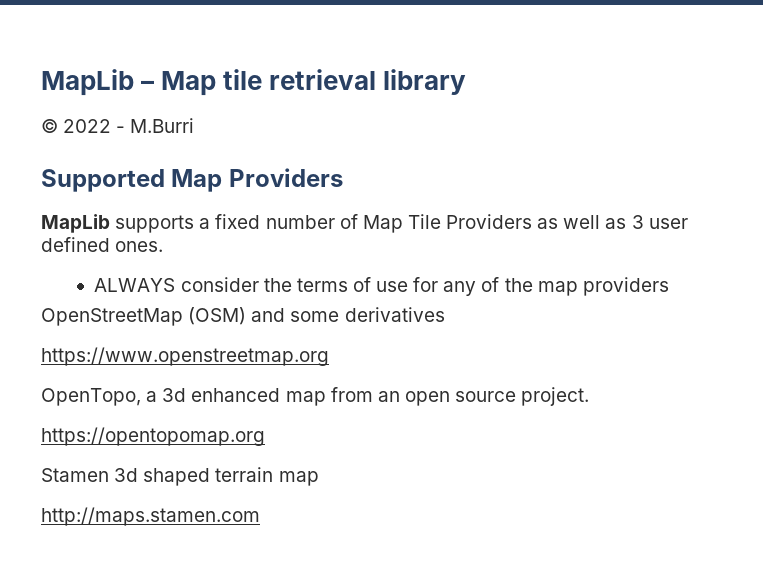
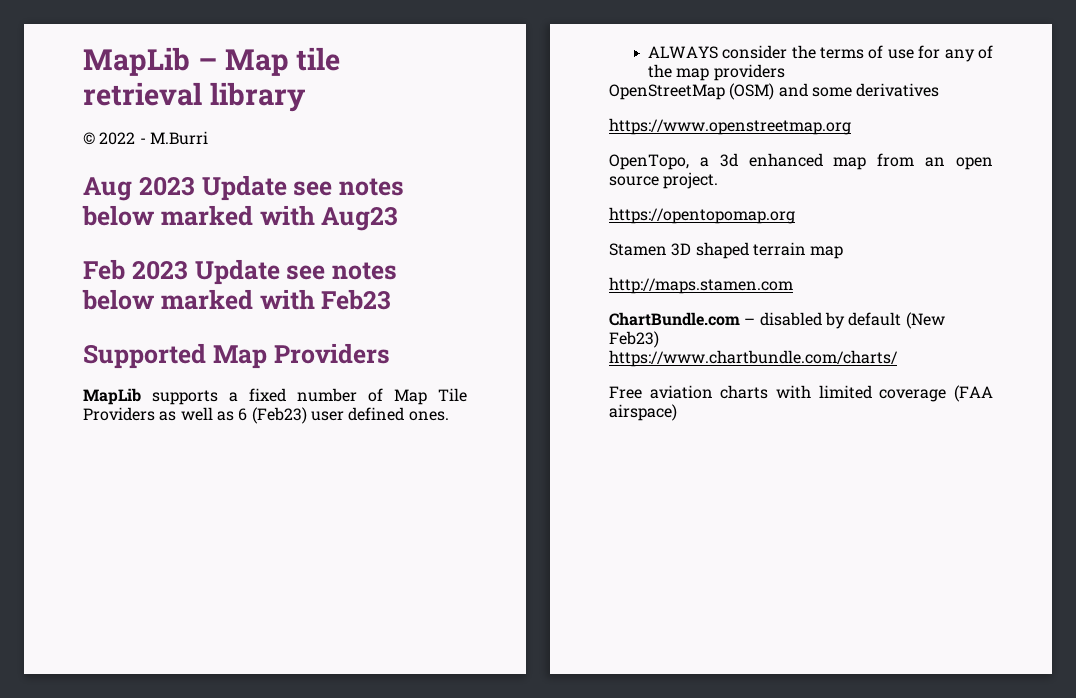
+ Aug 2023 Update see notes below marked with Aug23
+ Feb 2023 Update see notes below marked with Feb23
- MapLib supports a fixed number of Map Tile Providers as well as 3 user defined ones.
+ MapLib supports a fixed number of Map Tile Providers as well as 6 (Feb23) user defined ones.
- Stamen 3d shaped terrain map
+ Stamen 3D shaped terrain map
+ ChartBundle.com – disabled by default (New Feb23)
+ https://www.chartbundle.com/charts/
+ Free aviation charts with limited coverage (FAA airspace)

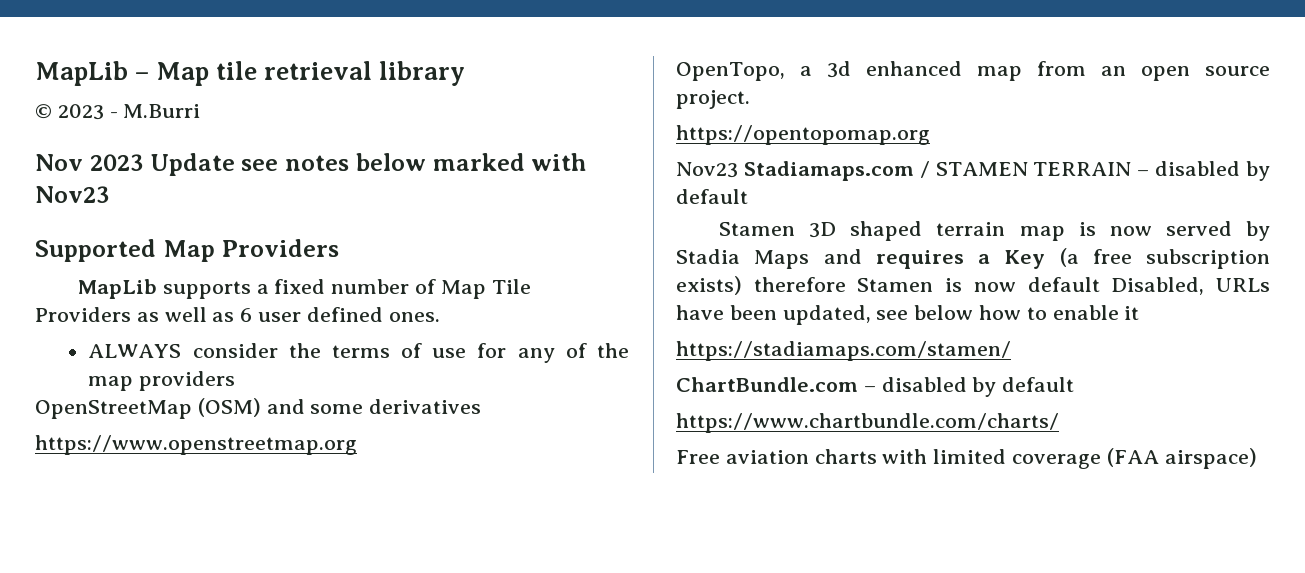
- © 2022 - M.Burri
+ © 2023 - M.Burri
- Aug 2023 Update see notes below marked with Aug23
- Feb 2023 Update see notes below marked with Feb23
+ Nov 2023 Update see notes below marked with Nov23
- MapLib supports a fixed number of Map Tile Providers as well as 6 (Feb23) user defined ones.
+ MapLib supports a fixed number of Map Tile Providers as well as 6 user defined ones.
+ Nov23 Stadiamaps.com / STAMEN TERRAIN – disabled by default
- Stamen 3D shaped terrain map
- http://maps.stamen.com
+ Stamen 3D shaped terrain map is now served by Stadia Maps and requires a Key (a free subscription exists) therefore Stamen is now default Disabled, URLs have been updated, see below how to enable it
+ https://stadiamaps.com/stamen/
- ChartBundle.com – disabled by default (New Feb23)
+ ChartBundle.com – disabled by default

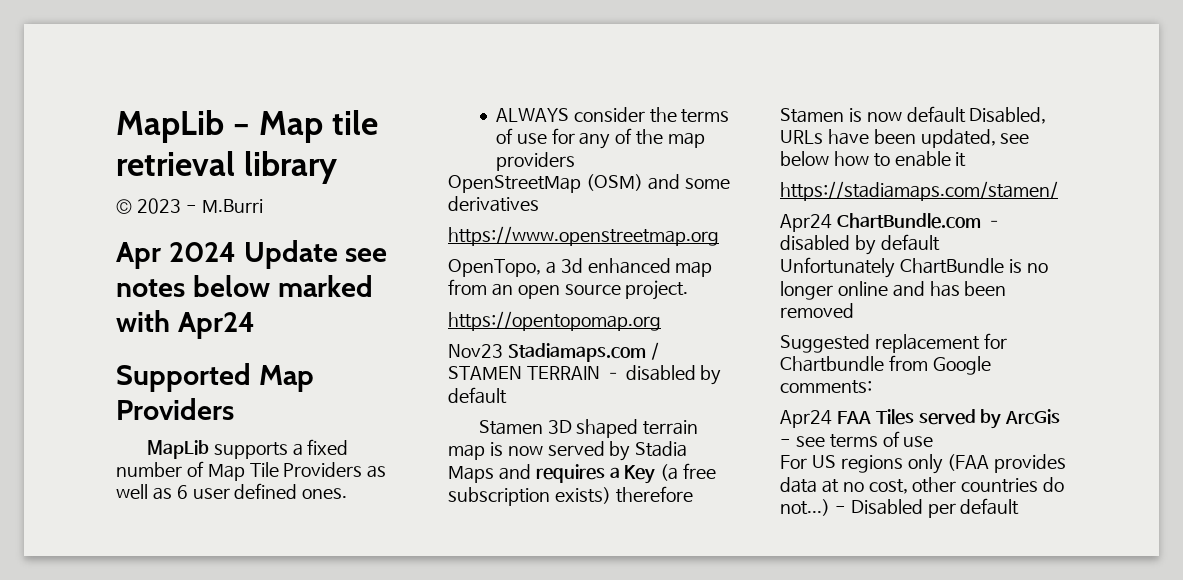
- Nov 2023 Update see notes below marked with Nov23
+ Apr 2024 Update see notes below marked with Apr24
- ChartBundle.com – disabled by default
+ Apr24 ChartBundle.com – disabled by default
- https://www.chartbundle.com/charts/
- Free aviation charts with limited coverage (FAA airspace)
+ Unfortunately ChartBundle is no longer online and has been removed
+ Suggested replacement for Chartbundle from Google comments:
+ Apr24 FAA Tiles served by ArcGis - see terms of use
+ For US regions only (FAA provides data at no cost, other countries do not...) - Disabled per default

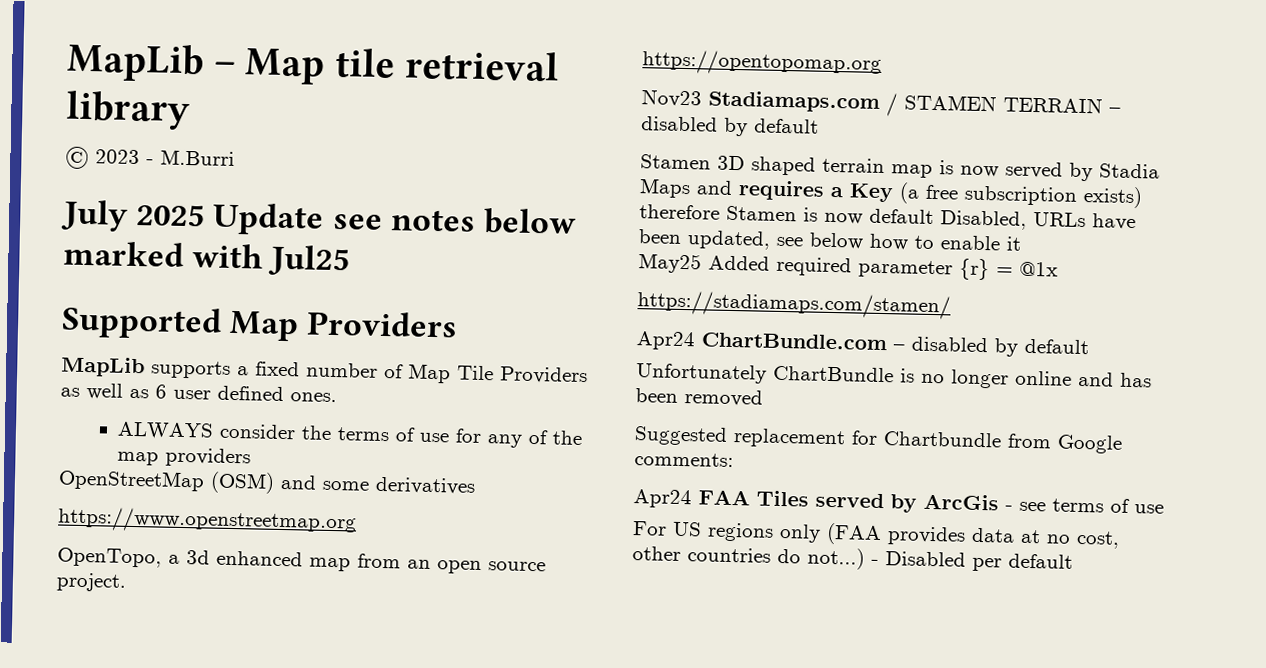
- Apr 2024 Update see notes below marked with Apr24
+ July 2025 Update see notes below marked with Jul25
+ May25 Added required parameter {r} = @1x

